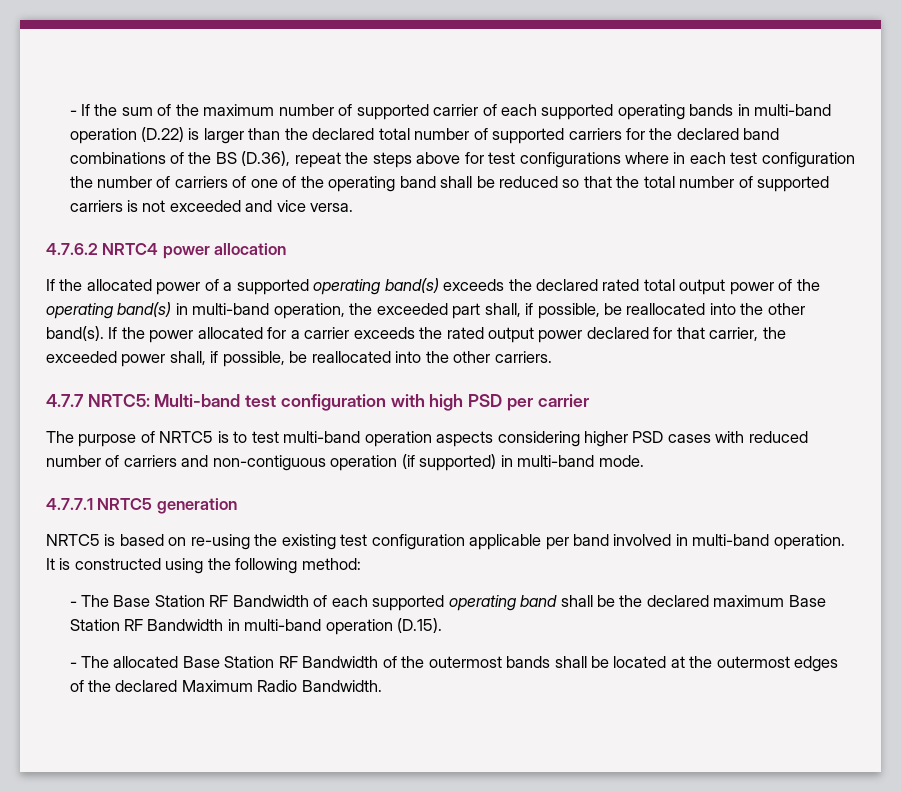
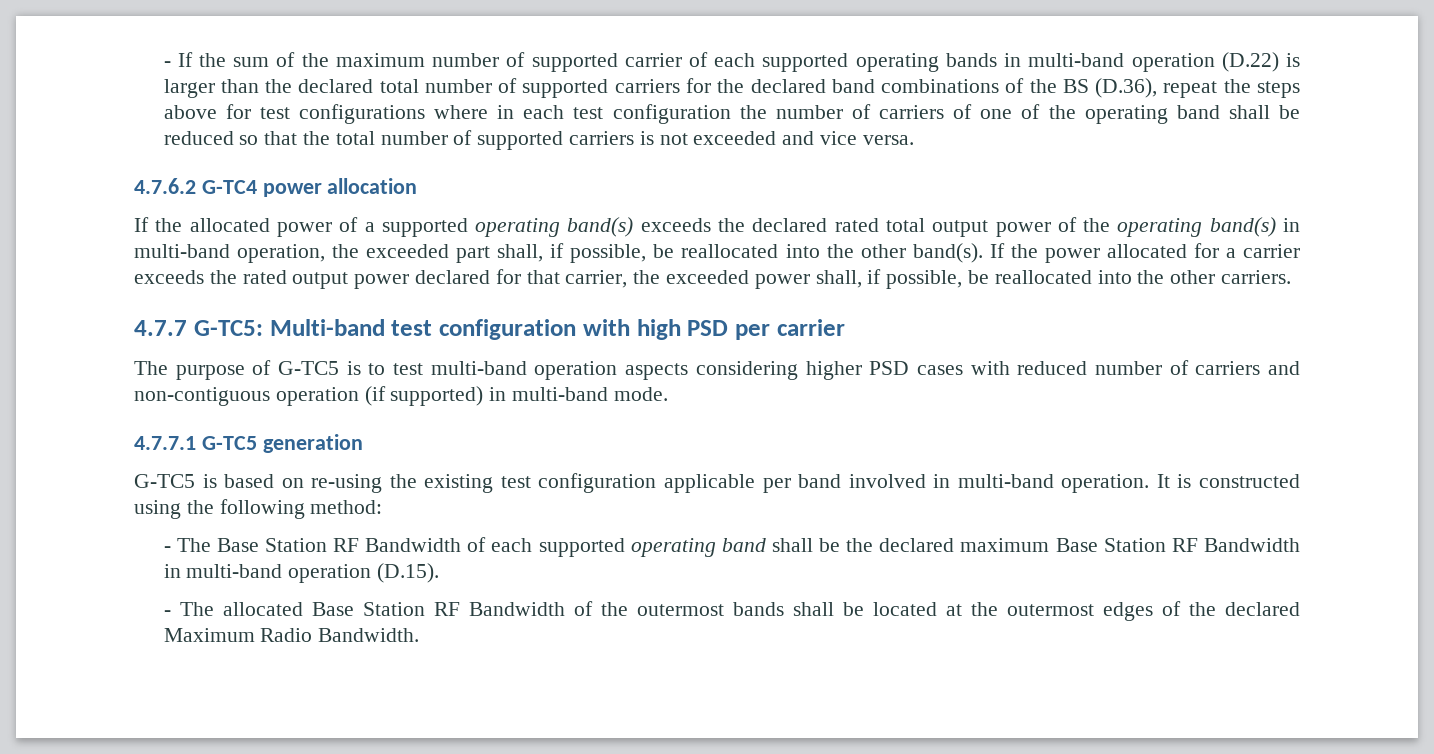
- 4.7.6.2 NRTC4 power allocation
+ 4.7.6.2 G-TC4 power allocation
- 4.7.7 NRTC5: Multi-band test configuration with high PSD per carrier
+ 4.7.7 G-TC5: Multi-band test configuration with high PSD per carrier
- The purpose of NRTC5 is to test multi-band operation aspects considering higher PSD cases with reduced number of carriers and non-contiguous operation (if supported) in multi-band mode.
+ The purpose of G-TC5 is to test multi-band operation aspects considering higher PSD cases with reduced number of carriers and non-contiguous operation (if supported) in multi-band mode.
- 4.7.7.1 NRTC5 generation
+ 4.7.7.1 G-TC5 generation
- NRTC5 is based on re-using the existing test configuration applicable per band involved in multi-band operation.
+ G-TC5 is based on re-using the existing test configuration applicable per band involved in multi-band operation.

